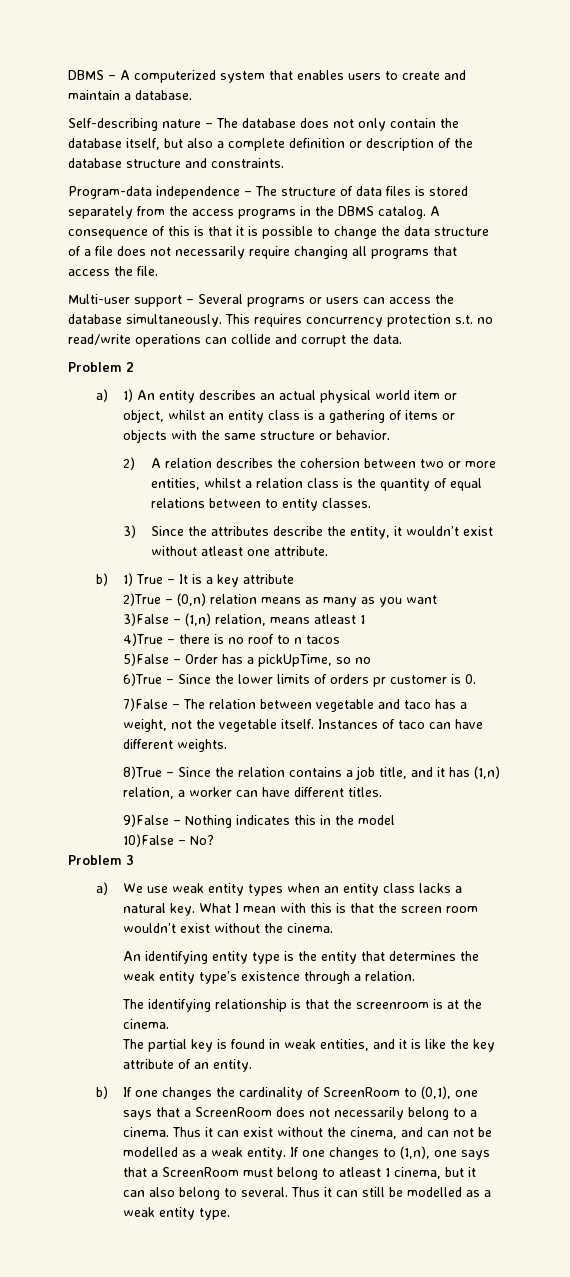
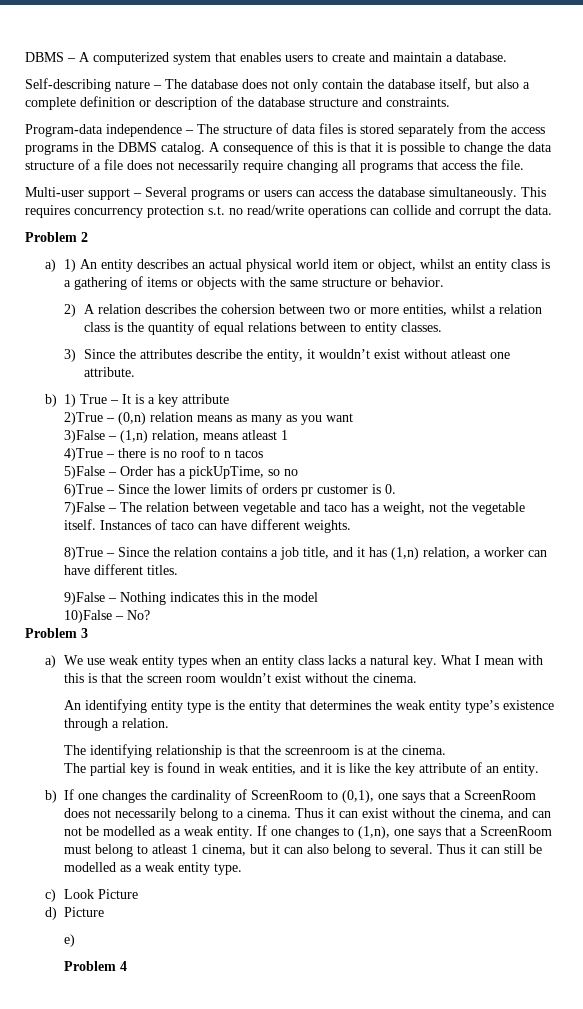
+ c) Look Picture
+ d) Picture
+ e)
+ Problem 4

